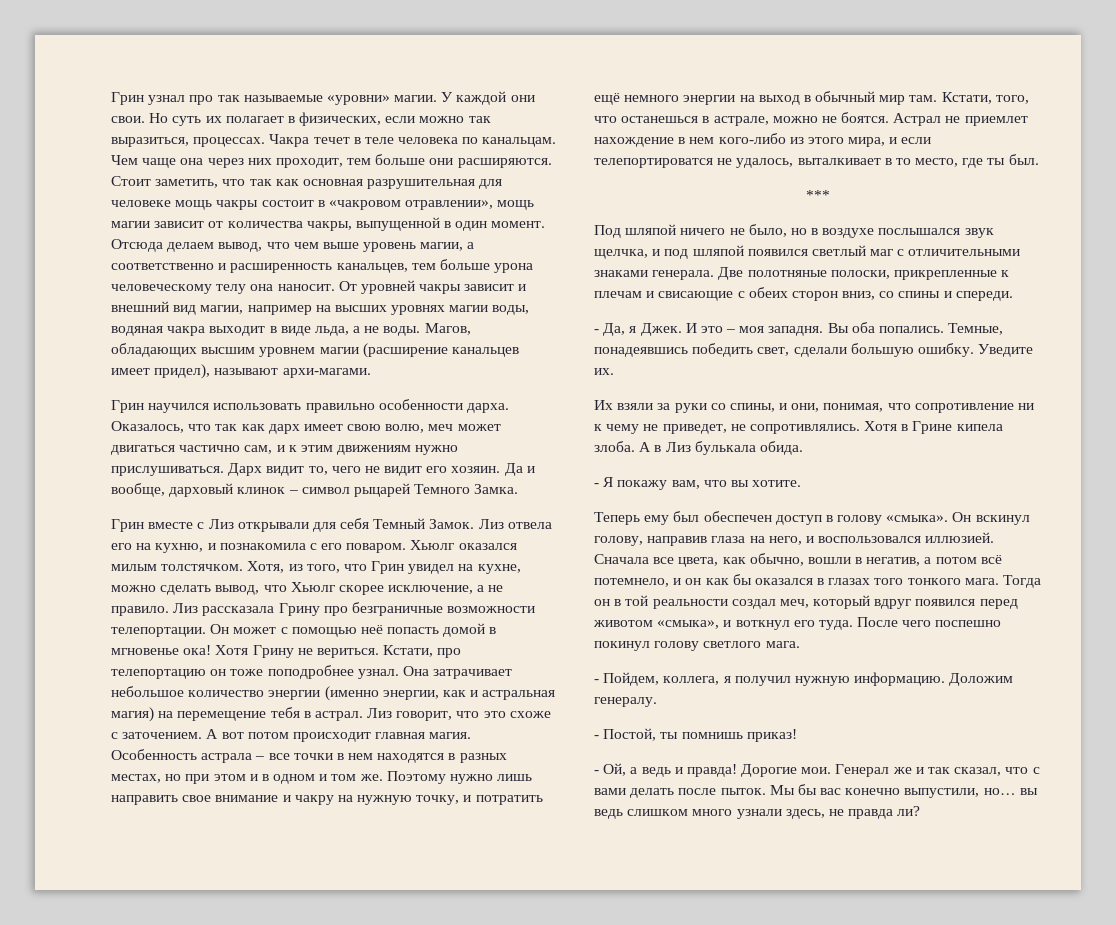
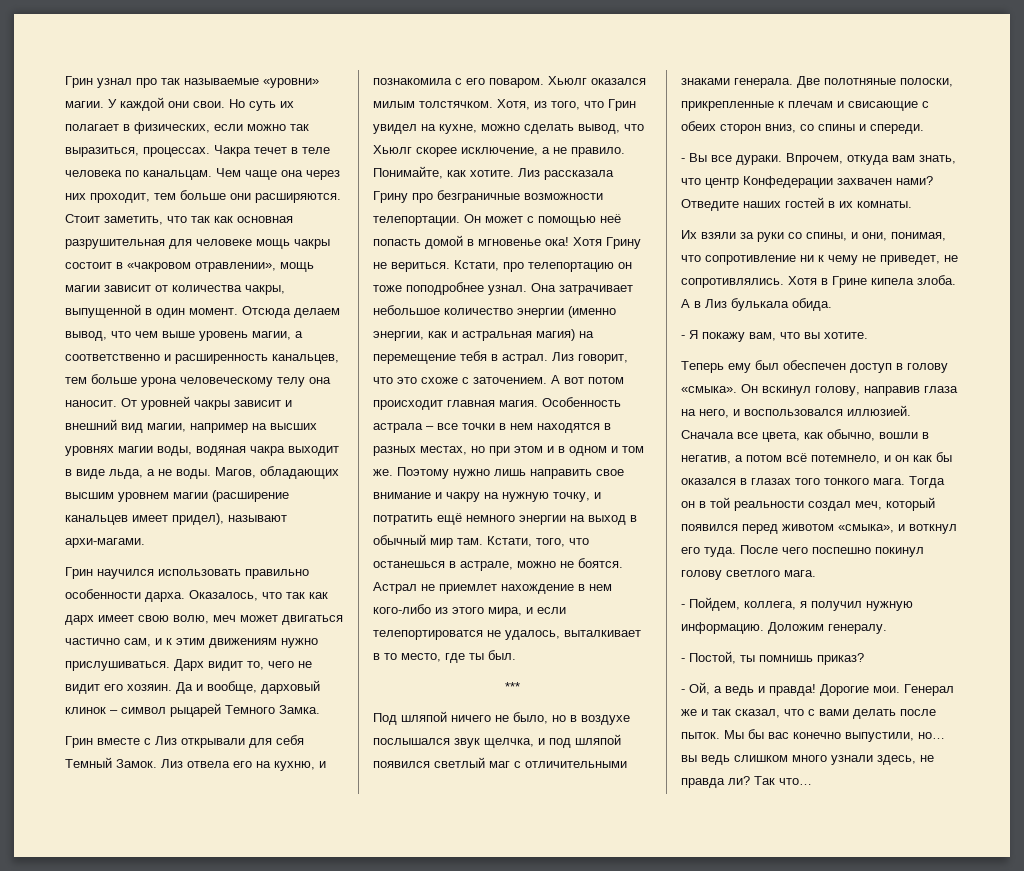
+ Понимайте, как хотите.
- - Да, я Джек. И это – моя западня. Вы оба попались. Темные, понадеявшись победить свет, сделали большую ошибку. Уведите их.
+ - Вы все дураки. Впрочем, откуда вам знать, что центр Конфедерации захвачен нами? Отведите наших гостей в их комнаты.
- Тогда он в той реальности создал меч, который вдруг появился перед животом «смыка», и воткнул его туда.
+ Тогда он в той реальности создал меч, который появился перед животом «смыка», и воткнул его туда.
- - Постой, ты помнишь приказ!
+ - Постой, ты помнишь приказ?
+ Так что…

